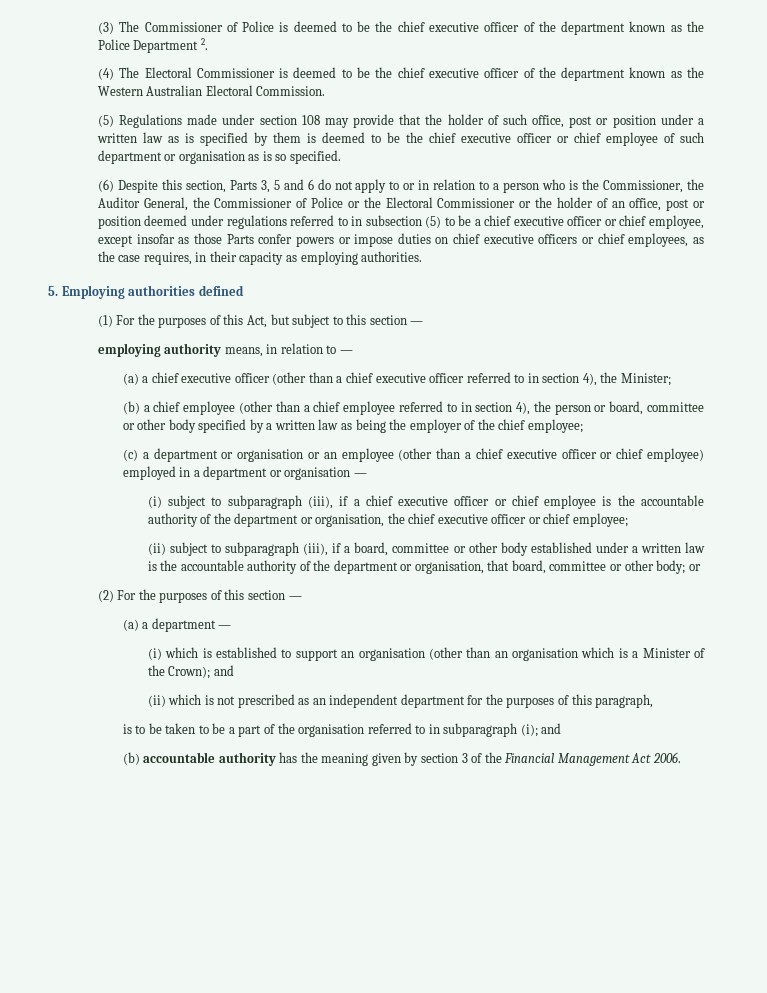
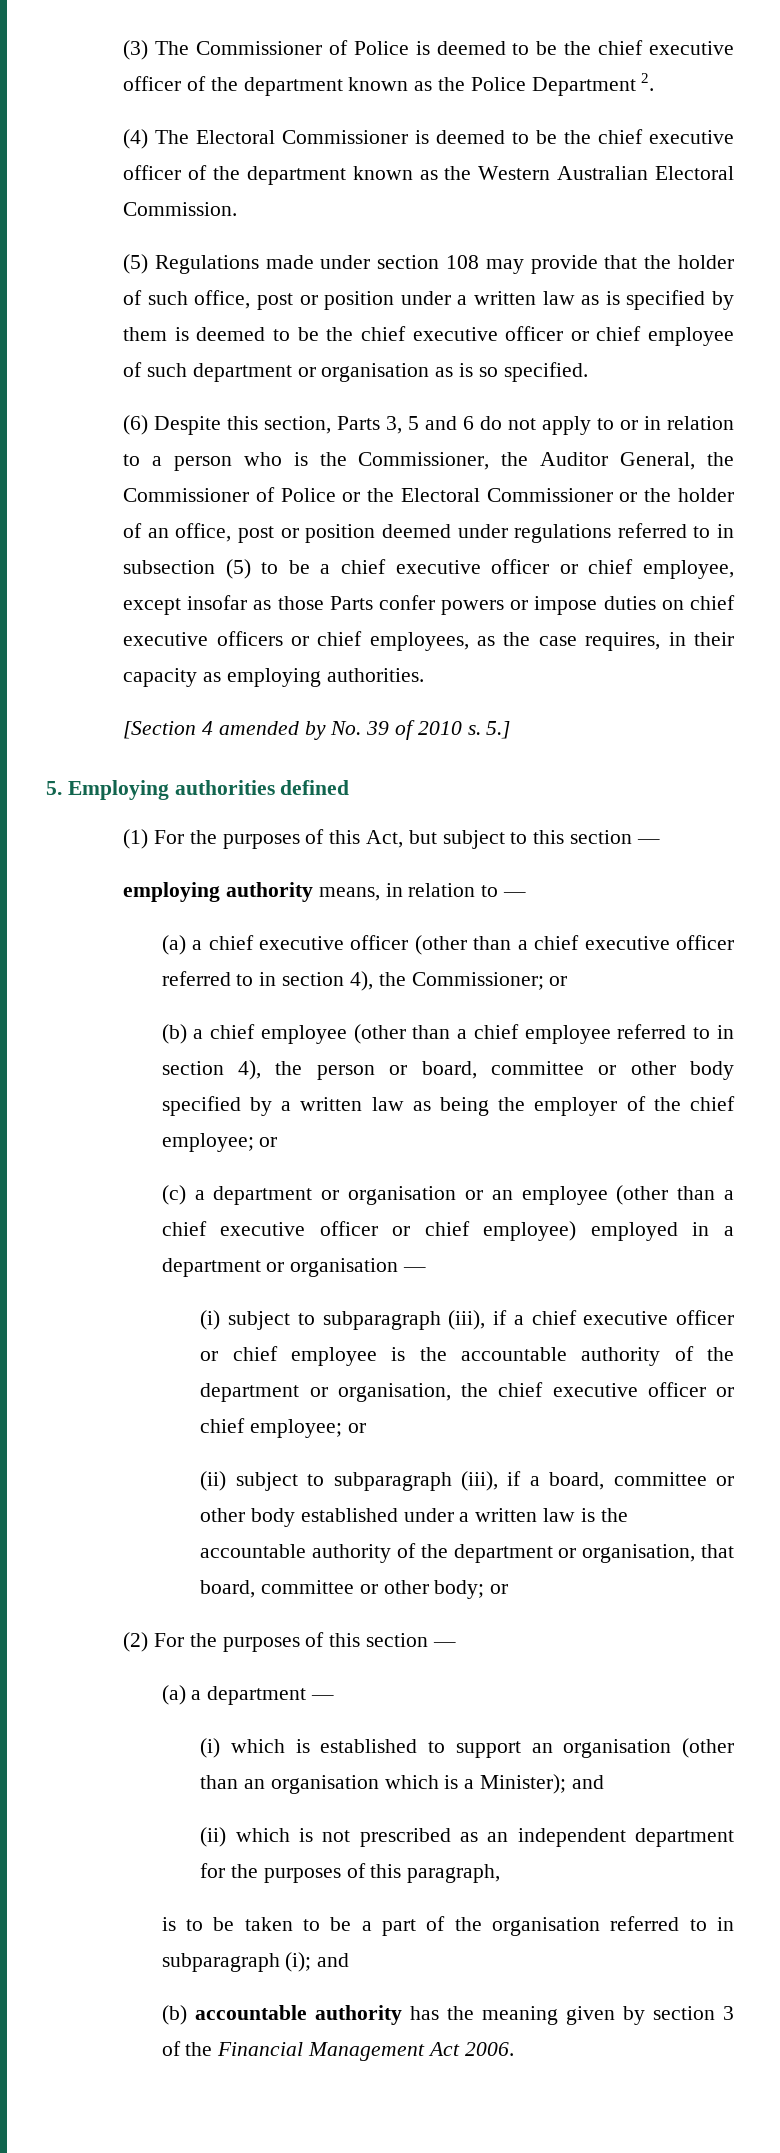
+ [Section 4 amended by No. 39 of 2010 s. 5.]
- (a) a chief executive officer (other than a chief executive officer referred to in section 4), the Minister;
+ (a) a chief executive officer (other than a chief executive officer referred to in section 4), the Commissioner; or
- (b) a chief employee (other than a chief employee referred to in section 4), the person or board, committee or other body specified by a written law as being the employer of the chief employee;
+ (b) a chief employee (other than a chief employee referred to in section 4), the person or board, committee or other body specified by a written law as being the employer of the chief employee; or
- (i) subject to subparagraph (iii), if a chief executive officer or chief employee is the accountable authority of the department or organisation, the chief executive officer or chief employee;
+ (i) subject to subparagraph (iii), if a chief executive officer or chief employee is the accountable authority of the department or organisation, the chief executive officer or chief employee; or
- (i) which is established to support an organisation (other than an organisation which is a Minister of the Crown); and
+ (i) which is established to support an organisation (other than an organisation which is a Minister); and

